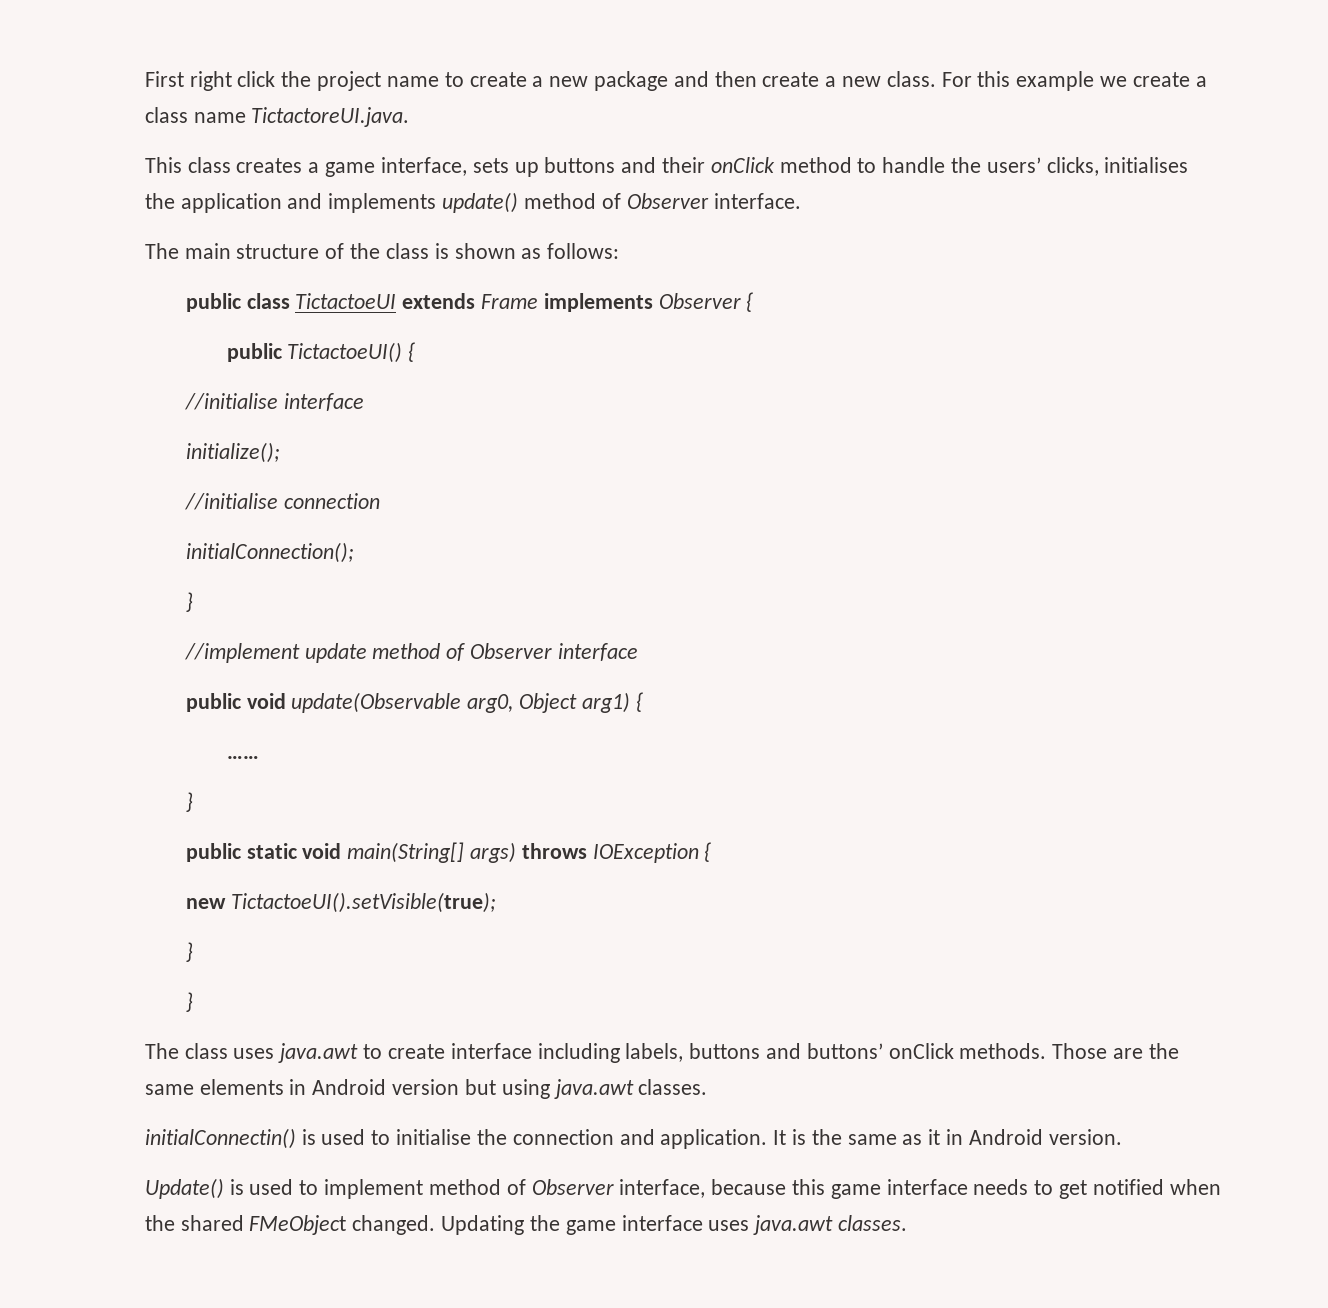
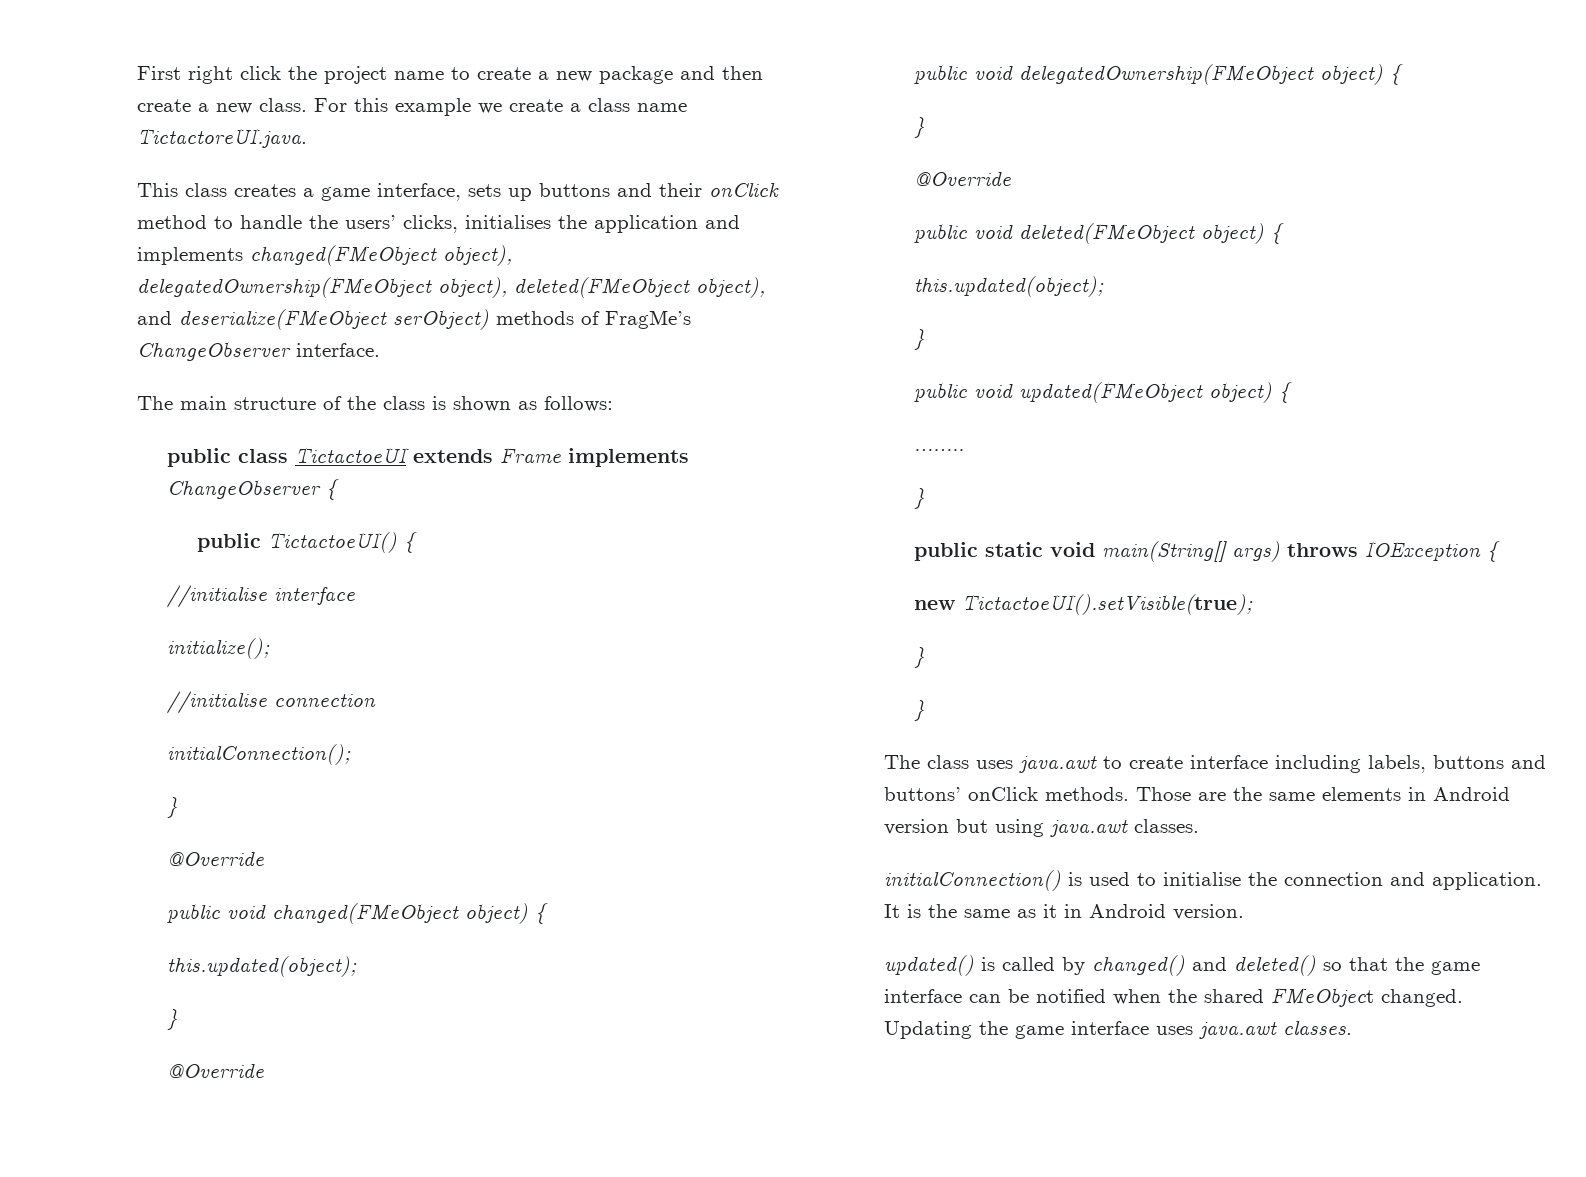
- This class creates a game interface, sets up buttons and their onClick method to handle the users’ clicks, initialises the application and implements update() method of Observer interface.
+ This class creates a game interface, sets up buttons and their onClick method to handle the users’ clicks, initialises the application and implements changed(FMeObject object), delegatedOwnership(FMeObject object), deleted(FMeObject object), and deserialize(FMeObject serObject) methods of FragMe’s ChangeObserver interface.
- public class TictactoeUI extends Frame implements Observer {
+ public class TictactoeUI extends Frame implements ChangeObserver {
  initialConnection();
  }
- //implement update method of Observer interface
- public void update(Observable arg0, Object arg1) {
- ……
+ @Override
+ public void changed(FMeObject object) {
+ this.updated(object);
+ }
+ @Override
+ public void delegatedOwnership(FMeObject object) {
+ }
+ @Override
+ public void deleted(FMeObject object) {
+ this.updated(object);
+ }
+ public void updated(FMeObject object) {
+ ……..
- initialConnectin() is used to initialise the connection and application.
+ initialConnection() is used to initialise the connection and application.
- Update() is used to implement method of Observer interface, because this game interface needs to get notified when the shared FMeObject changed.
+ updated() is called by changed() and deleted() so that the game interface can be notified when the shared FMeObject changed.

